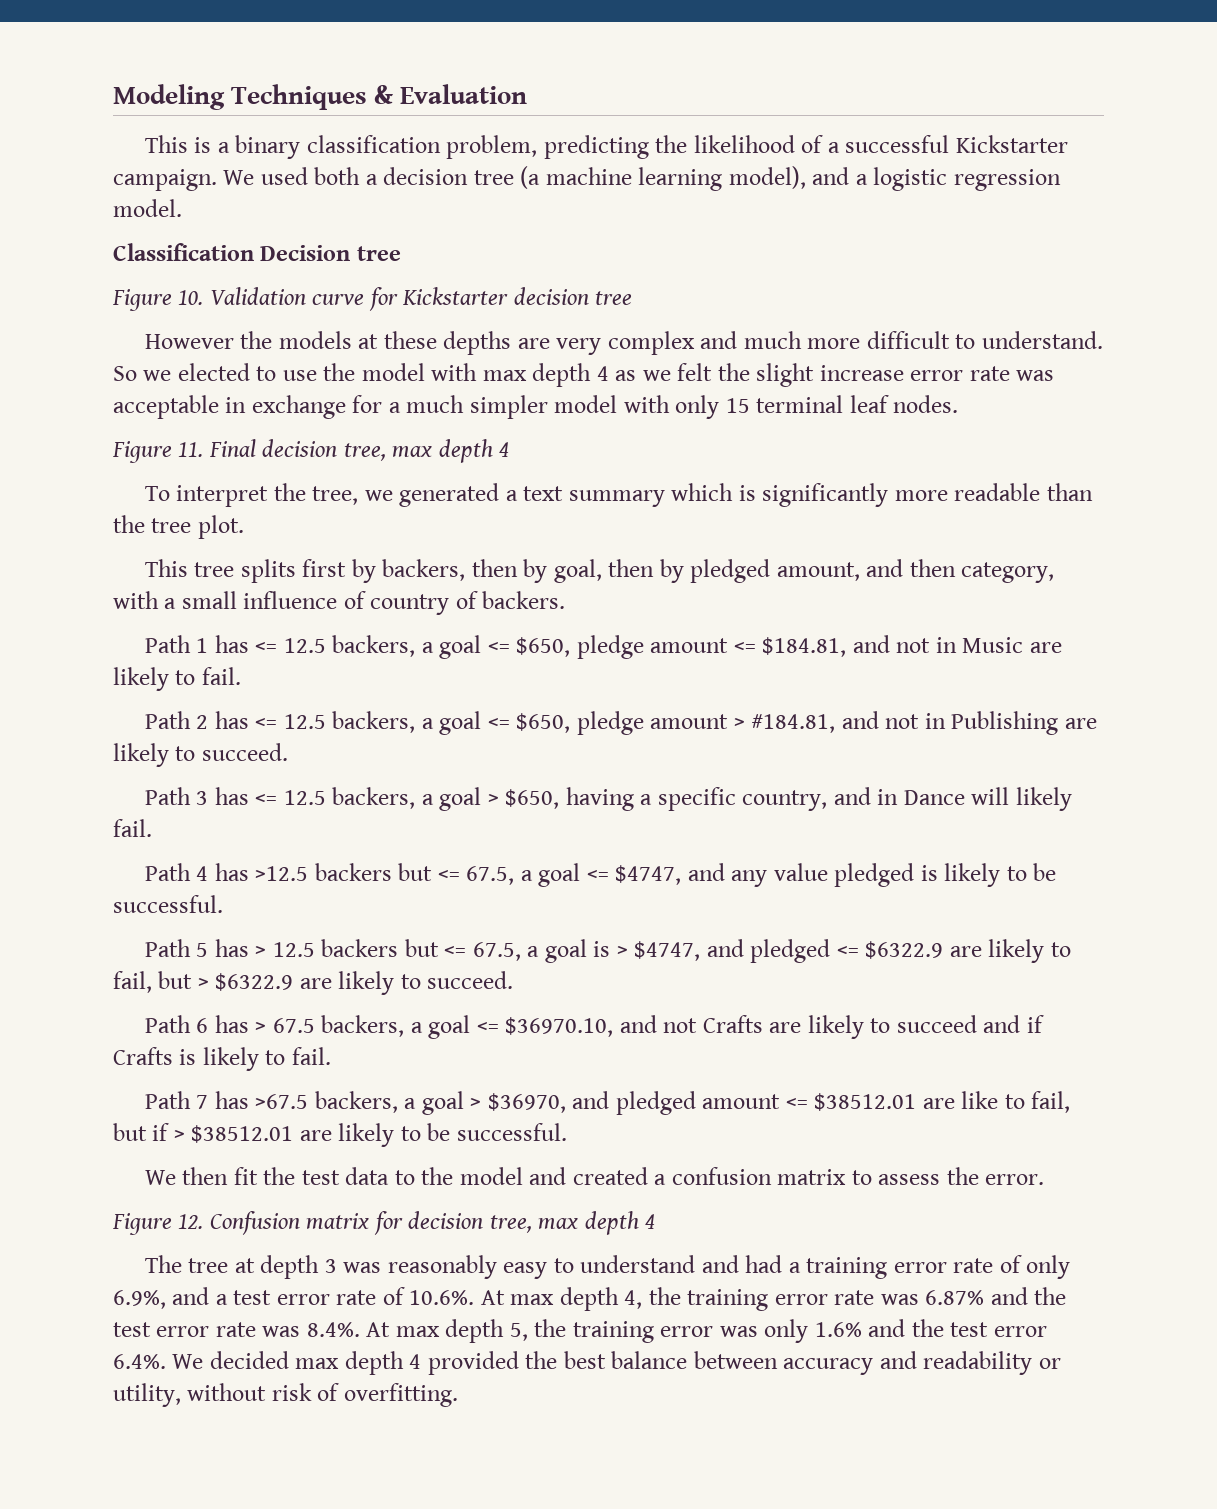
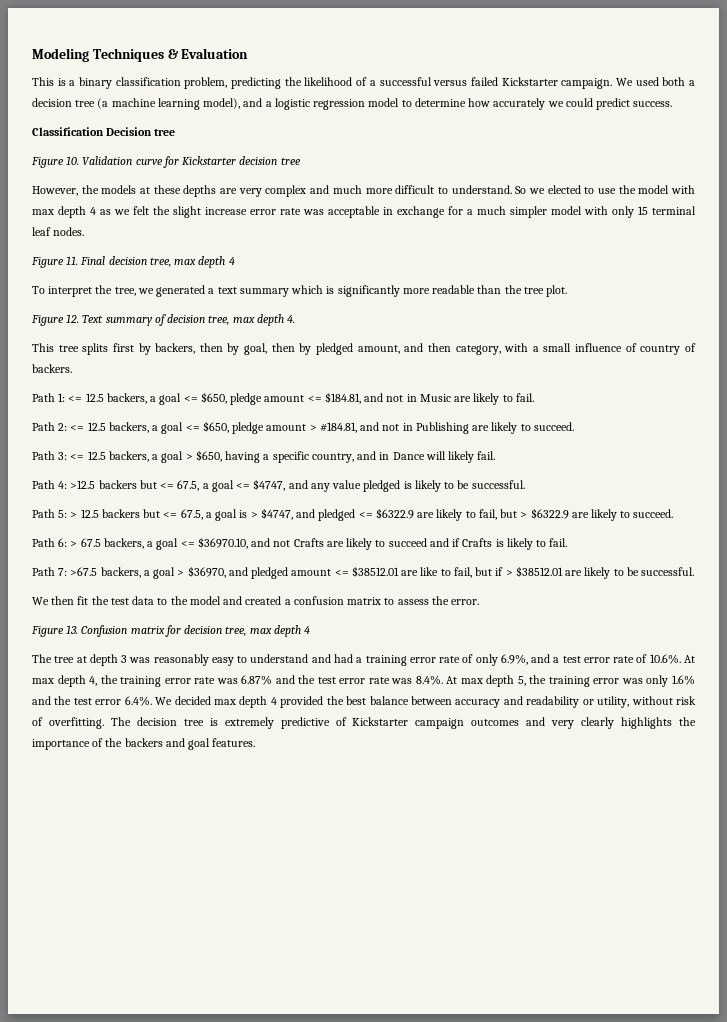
- This is a binary classification problem, predicting the likelihood of a successful Kickstarter campaign.
+ This is a binary classification problem, predicting the likelihood of a successful versus failed Kickstarter campaign.
- We used both a decision tree (a machine learning model), and a logistic regression model.
+ We used both a decision tree (a machine learning model), and a logistic regression model to determine how accurately we could predict success.
- However the models at these depths are very complex and much more difficult to understand.
+ However, the models at these depths are very complex and much more difficult to understand.
+ Figure 12. Text summary of decision tree, max depth 4.
- Path 1 has <= 12.5 backers, a goal <= $650, pledge amount <= $184.81, and not in Music are likely to fail.
+ Path 1: <= 12.5 backers, a goal <= $650, pledge amount <= $184.81, and not in Music are likely to fail.
- Path 2 has <= 12.5 backers, a goal <= $650, pledge amount > #184.81, and not in Publishing are likely to succeed.
+ Path 2: <= 12.5 backers, a goal <= $650, pledge amount > #184.81, and not in Publishing are likely to succeed.
- Path 3 has <= 12.5 backers, a goal > $650, having a specific country, and in Dance will likely fail.
+ Path 3: <= 12.5 backers, a goal > $650, having a specific country, and in Dance will likely fail.
- Path 4 has >12.5 backers but <= 67.5, a goal <= $4747, and any value pledged is likely to be successful.
+ Path 4: >12.5 backers but <= 67.5, a goal <= $4747, and any value pledged is likely to be successful.
- Path 5 has > 12.5 backers but <= 67.5, a goal is > $4747, and pledged <= $6322.9 are likely to fail, but > $6322.9 are likely to succeed.
+ Path 5: > 12.5 backers but <= 67.5, a goal is > $4747, and pledged <= $6322.9 are likely to fail, but > $6322.9 are likely to succeed.
- Path 6 has > 67.5 backers, a goal <= $36970.10, and not Crafts are likely to succeed and if Crafts is likely to fail.
+ Path 6: > 67.5 backers, a goal <= $36970.10, and not Crafts are likely to succeed and if Crafts is likely to fail.
- Path 7 has >67.5 backers, a goal > $36970, and pledged amount <= $38512.01 are like to fail, but if > $38512.01 are likely to be successful.
+ Path 7: >67.5 backers, a goal > $36970, and pledged amount <= $38512.01 are like to fail, but if > $38512.01 are likely to be successful.
- Figure 12. Confusion matrix for decision tree, max depth 4
+ Figure 13. Confusion matrix for decision tree, max depth 4
+ The decision tree is extremely predictive of Kickstarter campaign outcomes and very clearly highlights the importance of the backers and goal features.

